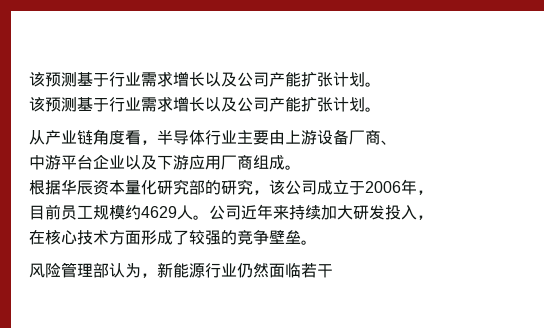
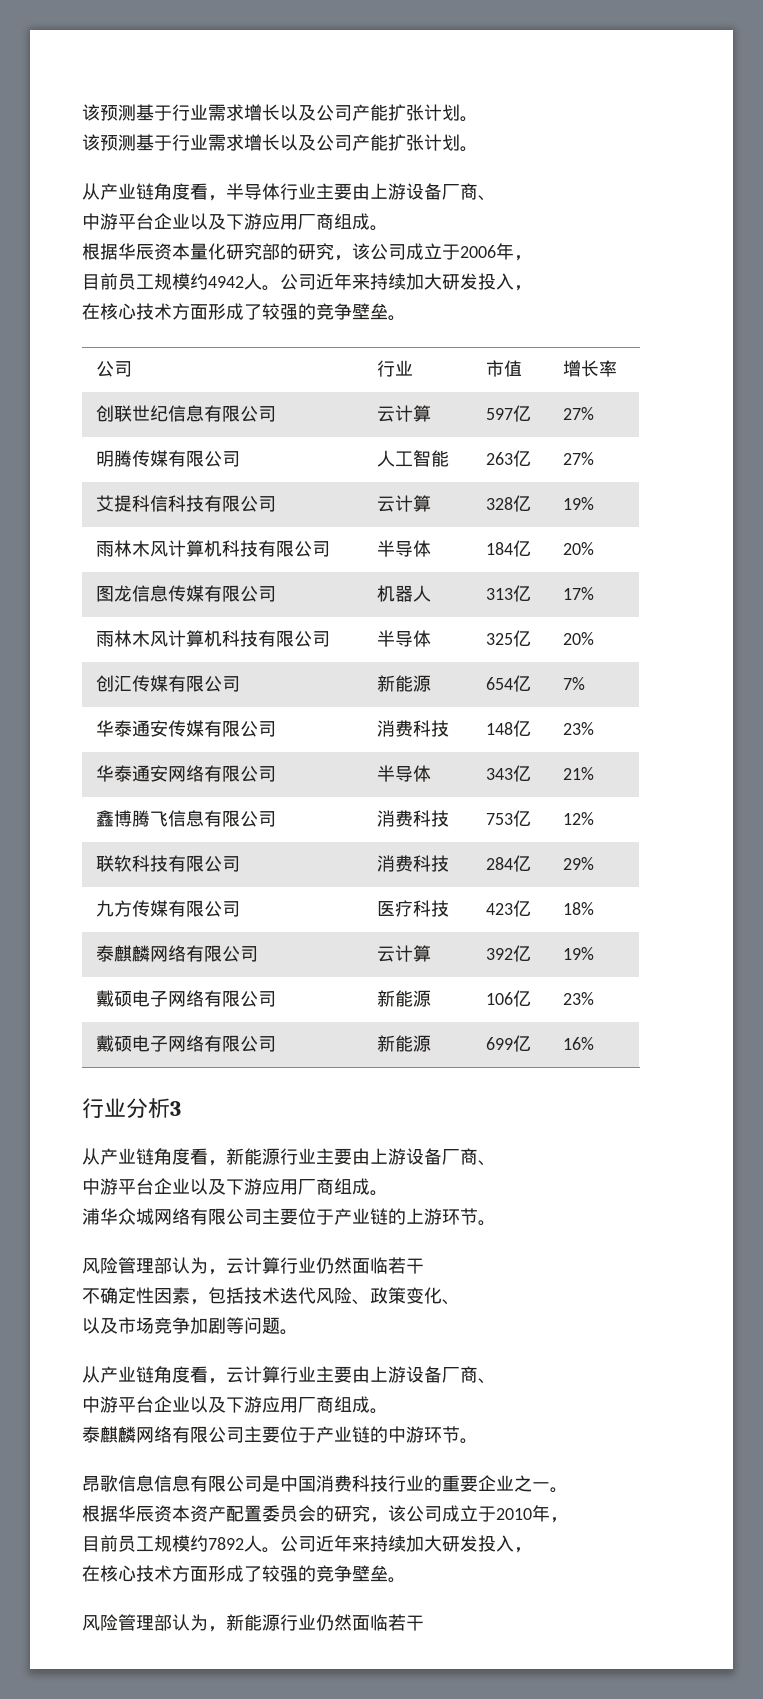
- 目前员工规模约4629人。
+ 目前员工规模约4942人。公司近年来持续加大研发投入，
+ 在核心技术方面形成了较强的竞争壁垒。
+ 公司 | 行业 | 市值 | 增长率
+ 创联世纪信息有限公司 | 云计算 | 597亿 | 27%
+ 明腾传媒有限公司 | 人工智能 | 263亿 | 27%
+ 艾提科信科技有限公司 | 云计算 | 328亿 | 19%
+ 雨林木风计算机科技有限公司 | 半导体 | 184亿 | 20%
+ 图龙信息传媒有限公司 | 机器人 | 313亿 | 17%
+ 雨林木风计算机科技有限公司 | 半导体 | 325亿 | 20%
+ 创汇传媒有限公司 | 新能源 | 654亿 | 7%
+ 华泰通安传媒有限公司 | 消费科技 | 148亿 | 23%
+ 华泰通安网络有限公司 | 半导体 | 343亿 | 21%
+ 鑫博腾飞信息有限公司 | 消费科技 | 753亿 | 12%
+ 联软科技有限公司 | 消费科技 | 284亿 | 29%
+ 九方传媒有限公司 | 医疗科技 | 423亿 | 18%
+ 泰麒麟网络有限公司 | 云计算 | 392亿 | 19%
+ 戴硕电子网络有限公司 | 新能源 | 106亿 | 23%
+ 戴硕电子网络有限公司 | 新能源 | 699亿 | 16%
+ 行业分析3
+ 从产业链角度看，新能源行业主要由上游设备厂商、
+ 中游平台企业以及下游应用厂商组成。
+ 浦华众城网络有限公司主要位于产业链的上游环节。
+ 风险管理部认为，云计算行业仍然面临若干
+ 不确定性因素，包括技术迭代风险、政策变化、
+ 以及市场竞争加剧等问题。
+ 从产业链角度看，云计算行业主要由上游设备厂商、
+ 中游平台企业以及下游应用厂商组成。
+ 泰麒麟网络有限公司主要位于产业链的中游环节。
+ 昂歌信息信息有限公司是中国消费科技行业的重要企业之一。
+ 根据华辰资本资产配置委员会的研究，该公司成立于2010年，
+ 目前员工规模约7892人。

